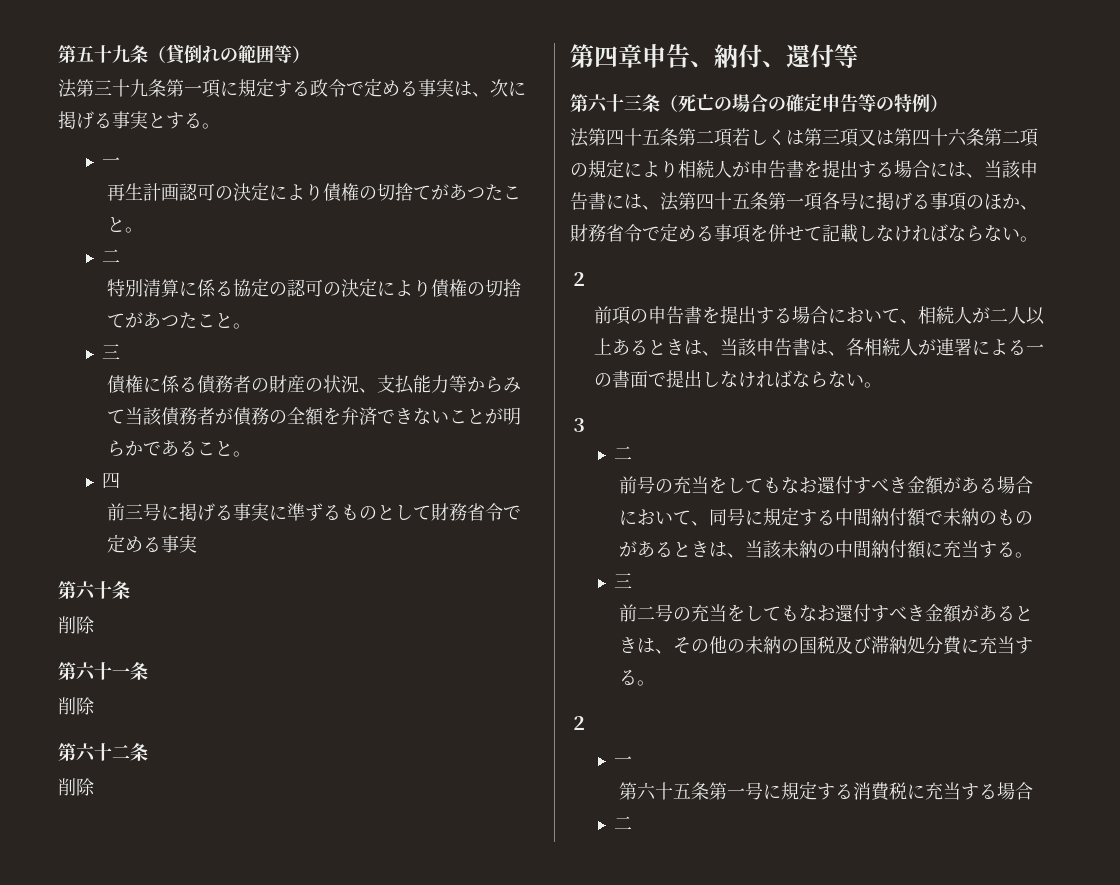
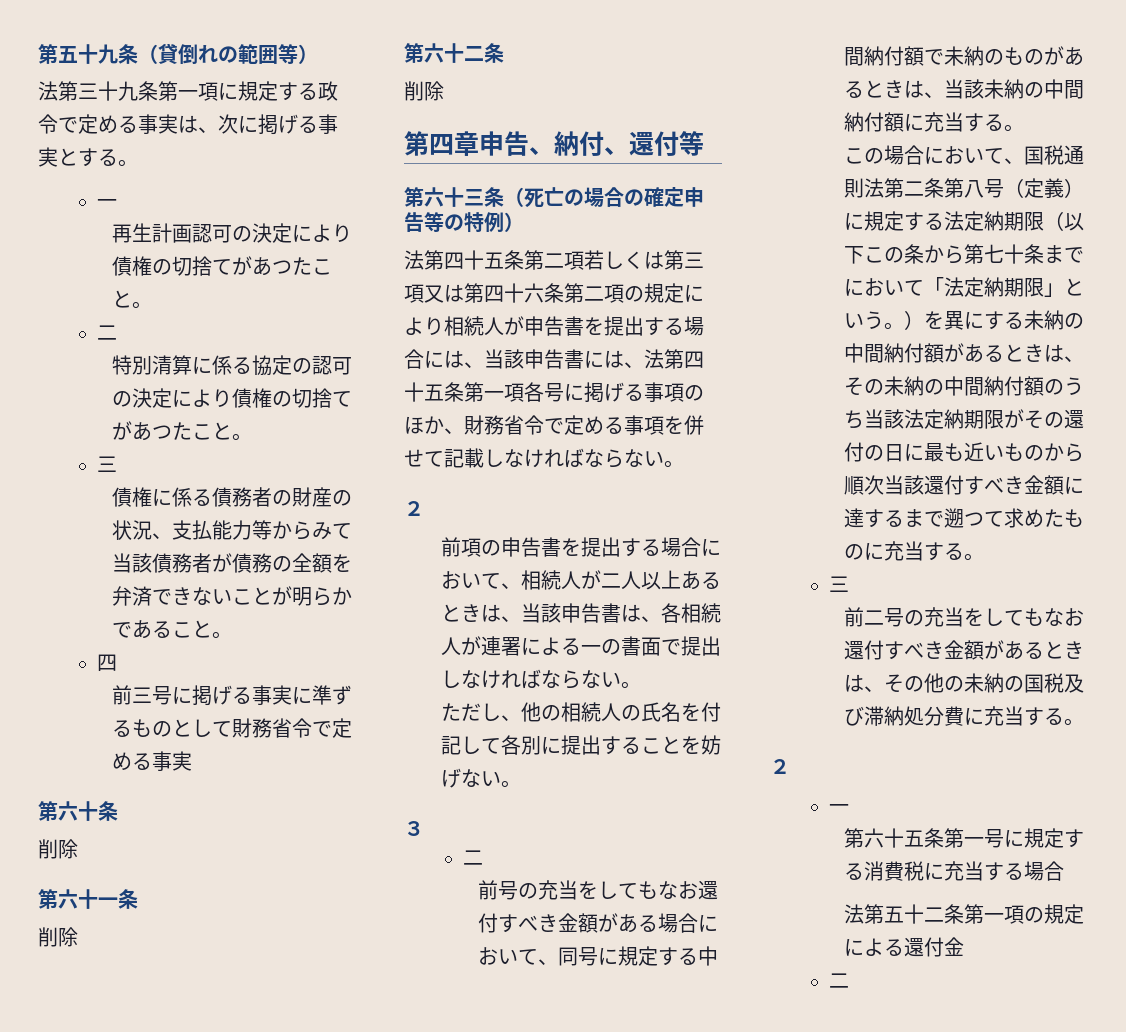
+ ただし、他の相続人の氏名を付記して各別に提出することを妨げない。
+ この場合において、国税通則法第二条第八号（定義）に規定する法定納期限（以下この条から第七十条までにおいて「法定納期限」という。）を異にする未納の中間納付額があるときは、その未納の中間納付額のうち当該法定納期限がその還付の日に最も近いものから順次当該還付すべき金額に達するまで遡つて求めたものに充当する。
+ 法第五十二条第一項の規定による還付金

